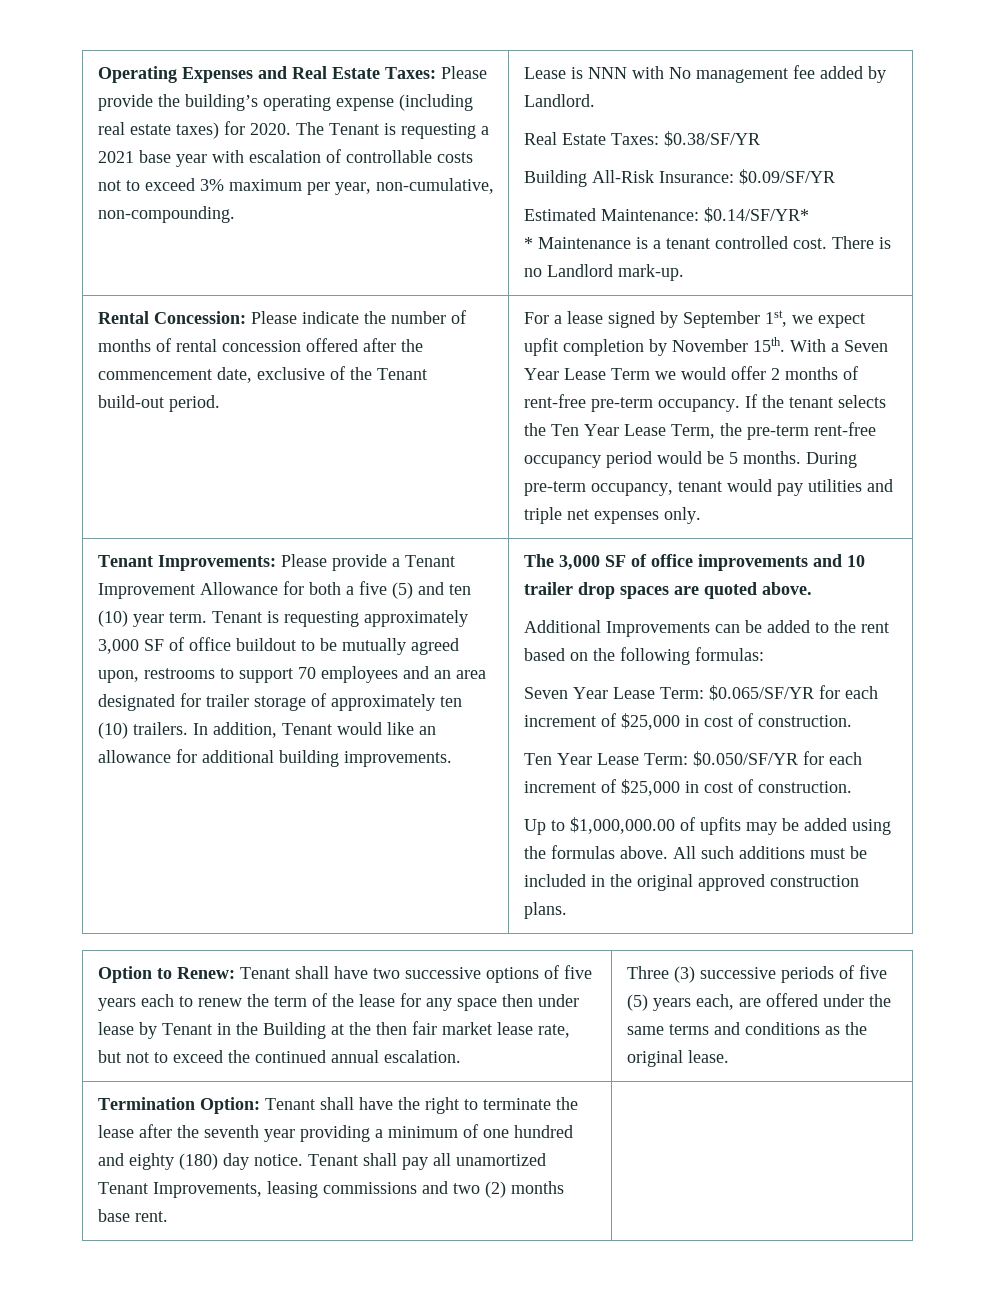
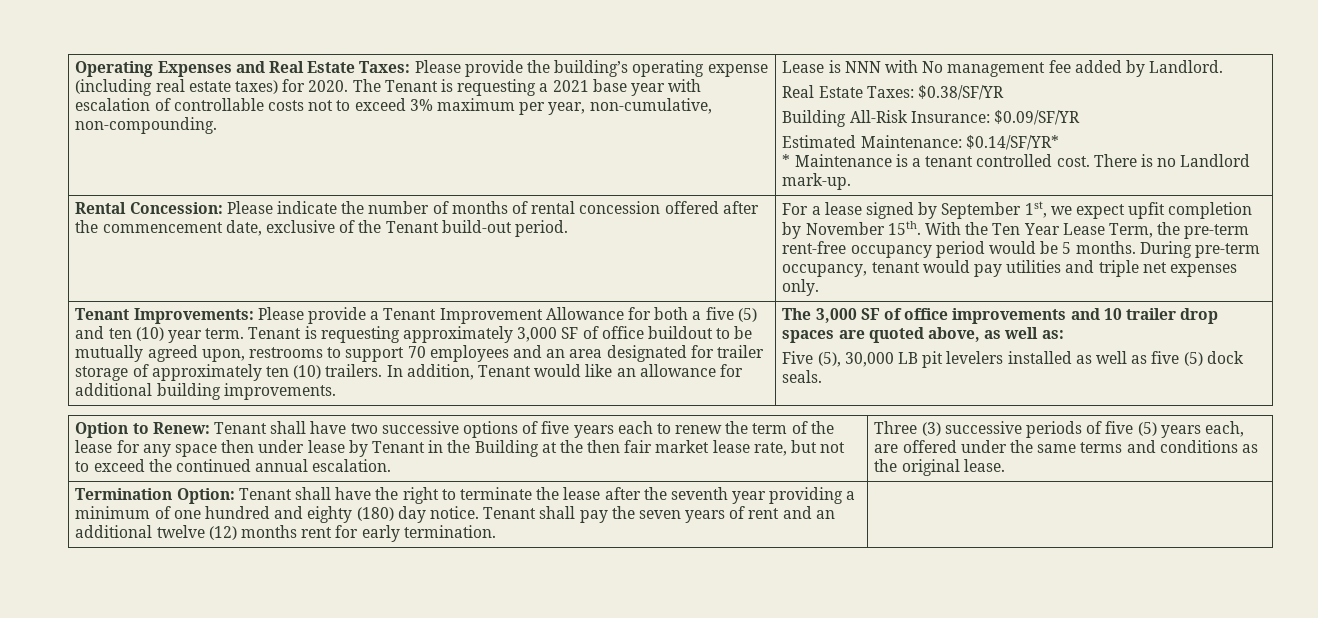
- With a Seven Year Lease Term we would offer 2 months of rent-free pre-term occupancy. If the tenant selects the Ten Year Lease Term, the pre-term rent-free occupancy period would be 5 months.
+ With the Ten Year Lease Term, the pre-term rent-free occupancy period would be 5 months.
- The 3,000 SF of office improvements and 10 trailer drop spaces are quoted above.
- Additional Improvements can be added to the rent based on the following formulas:
- Seven Year Lease Term: $0.065/SF/YR for each increment of $25,000 in cost of construction.
- Ten Year Lease Term: $0.050/SF/YR for each increment of $25,000 in cost of construction.
- Up to $1,000,000.00 of upfits may be added using the formulas above. All such additions must be included in the original approved construction plans.
+ The 3,000 SF of office improvements and 10 trailer drop spaces are quoted above, as well as:
+ Five (5), 30,000 LB pit levelers installed as well as five (5) dock seals.
- Tenant shall pay all unamortized Tenant Improvements, leasing commissions and two (2) months base rent.
+ Tenant shall pay the seven years of rent and an additional twelve (12) months rent for early termination.

